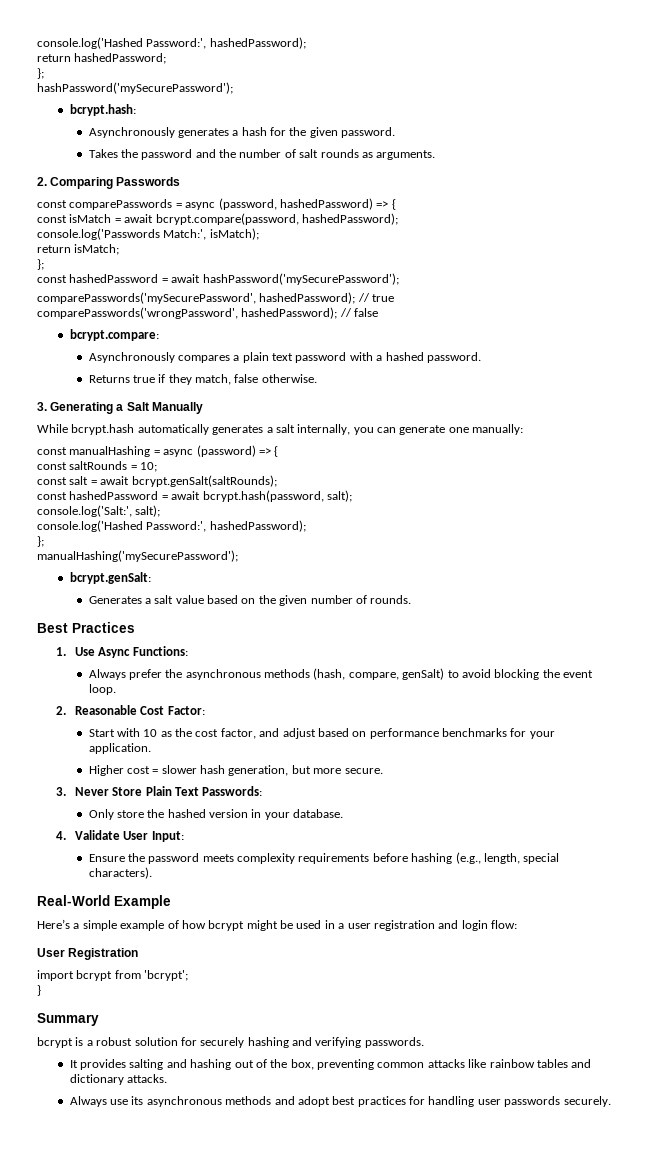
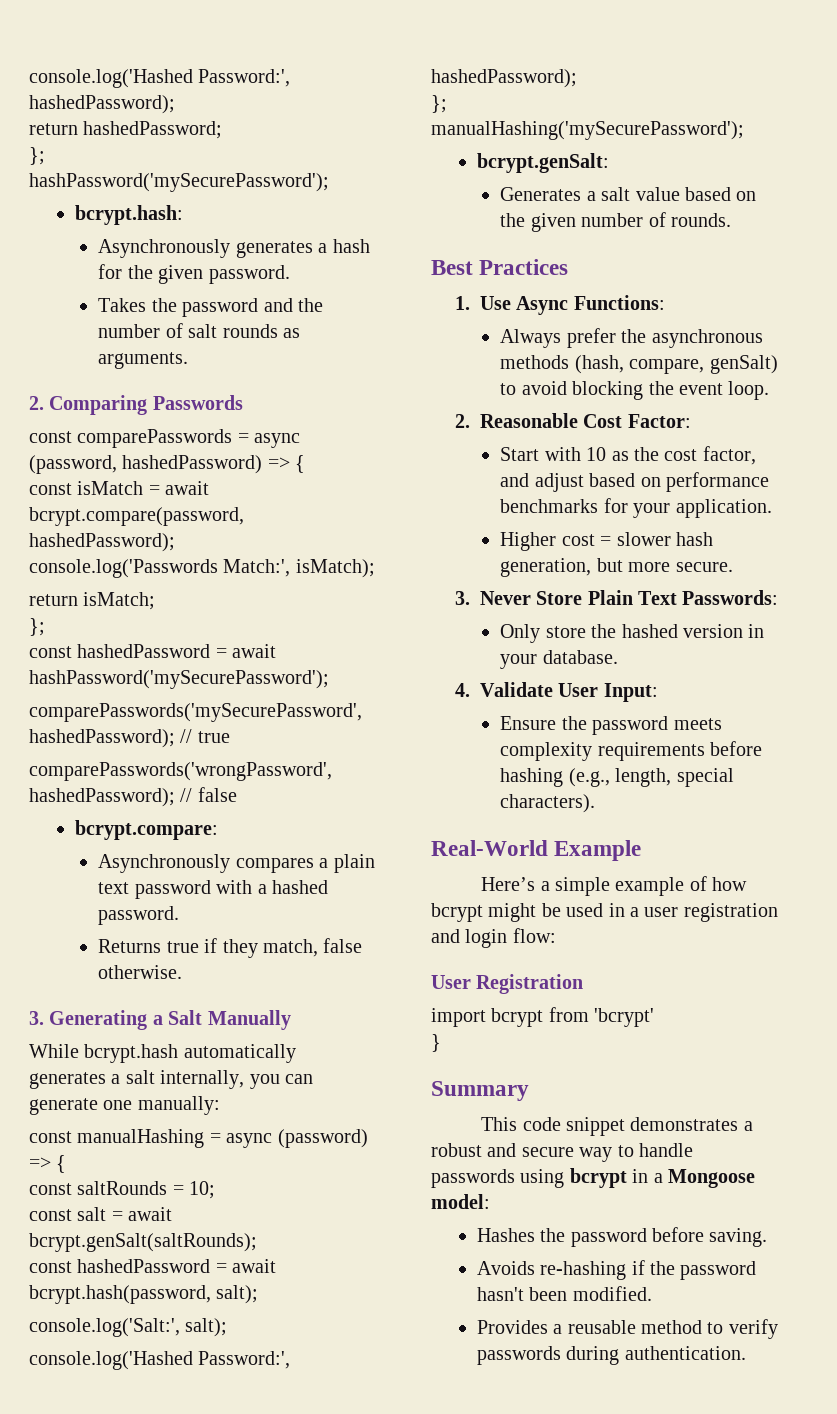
- import bcrypt from 'bcrypt';
+ import bcrypt from 'bcrypt'
- bcrypt is a robust solution for securely hashing and verifying passwords.
- It provides salting and hashing out of the box, preventing common attacks like rainbow tables and dictionary attacks.
- Always use its asynchronous methods and adopt best practices for handling user passwords securely.
+ This code snippet demonstrates a robust and secure way to handle passwords using bcrypt in a Mongoose model:
+ Hashes the password before saving.
+ Avoids re-hashing if the password hasn't been modified.
+ Provides a reusable method to verify passwords during authentication.

